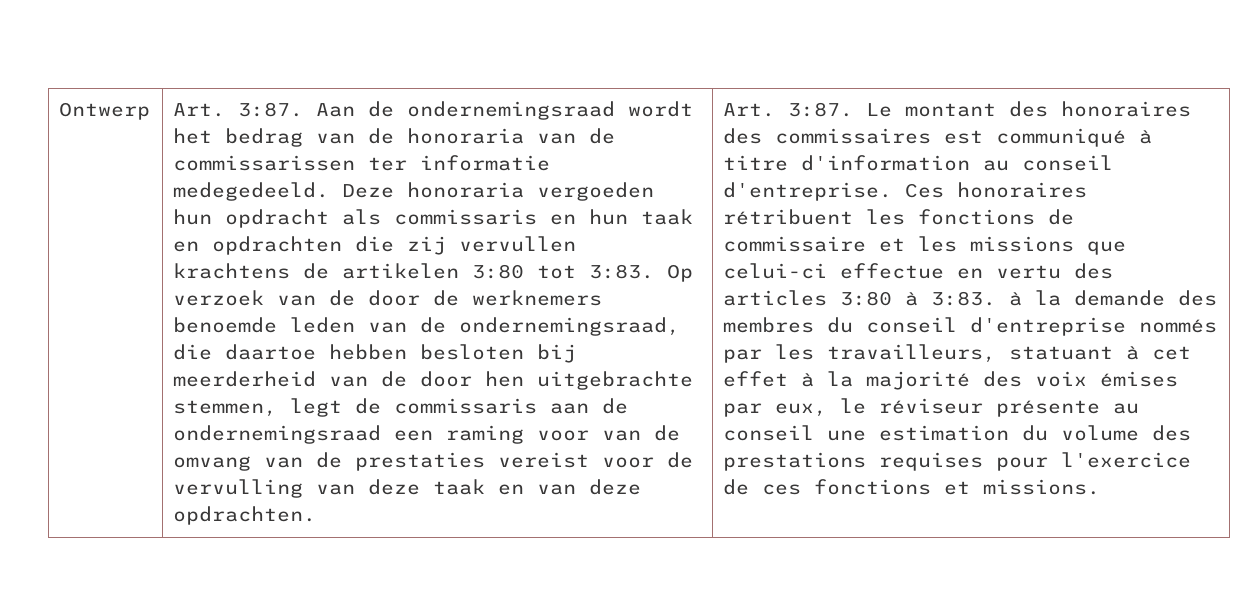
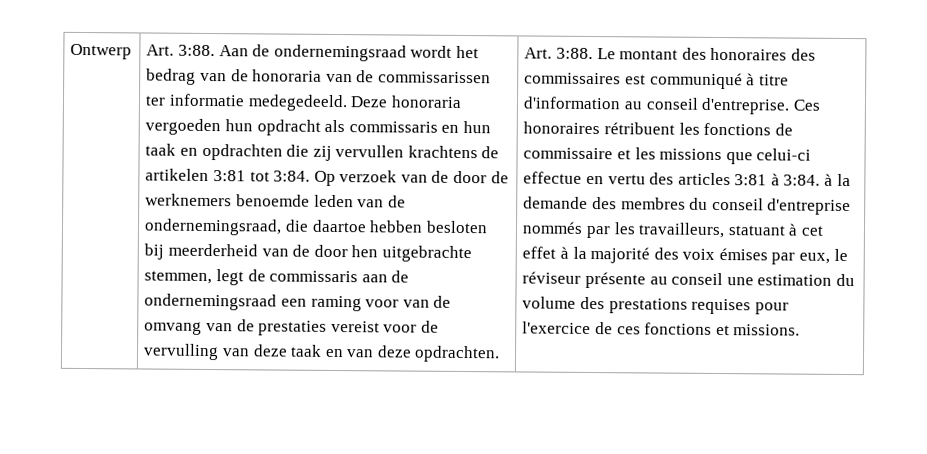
- Ontwerp | Art. 3:87.
+ Ontwerp | Art. 3:88.
- Deze honoraria vergoeden hun opdracht als commissaris en hun taak en opdrachten die zij vervullen krachtens de artikelen 3:80 tot 3:83.
+ Deze honoraria vergoeden hun opdracht als commissaris en hun taak en opdrachten die zij vervullen krachtens de artikelen 3:81 tot 3:84.
- Op verzoek van de door de werknemers benoemde leden van de ondernemingsraad, die daartoe hebben besloten bij meerderheid van de door hen uitgebrachte stemmen, legt de commissaris aan de ondernemingsraad een raming voor van de omvang van de prestaties vereist voor de vervulling van deze taak en van deze opdrachten. | Art. 3:87.
+ Op verzoek van de door de werknemers benoemde leden van de ondernemingsraad, die daartoe hebben besloten bij meerderheid van de door hen uitgebrachte stemmen, legt de commissaris aan de ondernemingsraad een raming voor van de omvang van de prestaties vereist voor de vervulling van deze taak en van deze opdrachten. | Art. 3:88.
- Ces honoraires rétribuent les fonctions de commissaire et les missions que celui-ci effectue en vertu des articles 3:80 à 3:83. à la demande des membres du conseil d'entreprise nommés par les travailleurs, statuant à cet effet à la majorité des voix émises par eux, le réviseur présente au conseil une estimation du volume des prestations requises pour l'exercice de ces fonctions et missions.
+ Ces honoraires rétribuent les fonctions de commissaire et les missions que celui-ci effectue en vertu des articles 3:81 à 3:84. à la demande des membres du conseil d'entreprise nommés par les travailleurs, statuant à cet effet à la majorité des voix émises par eux, le réviseur présente au conseil une estimation du volume des prestations requises pour l'exercice de ces fonctions et missions.

